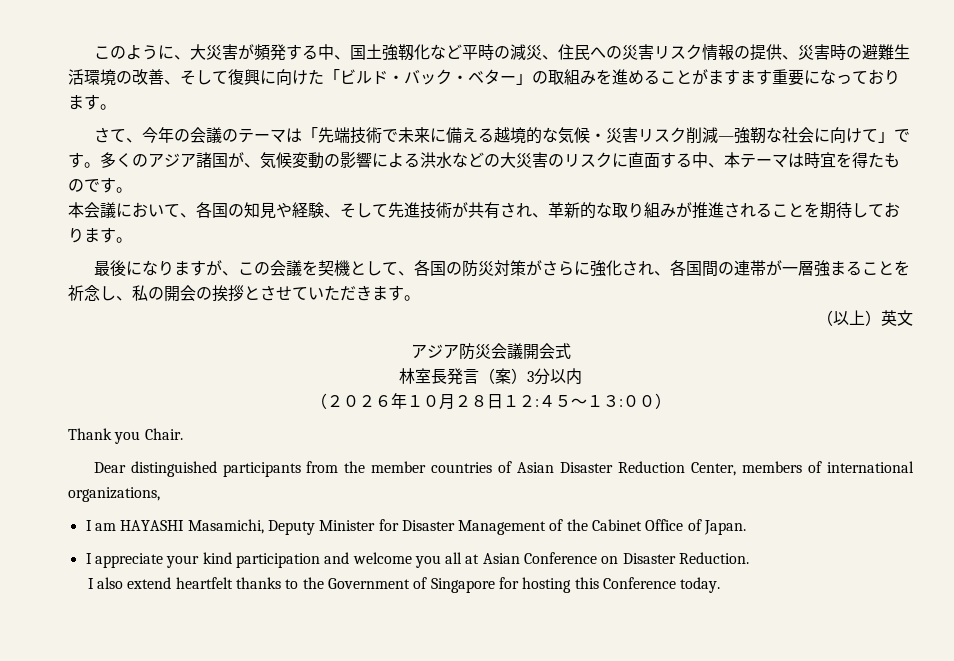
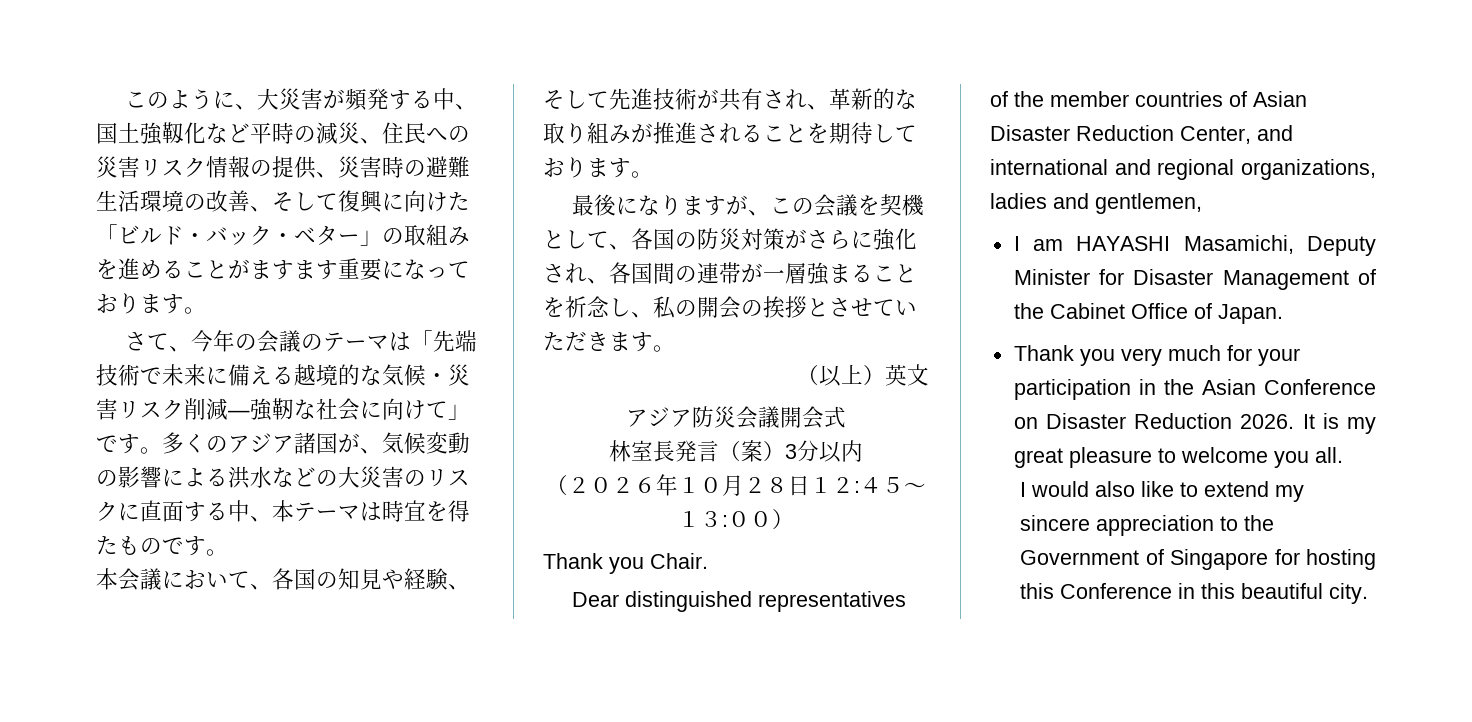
- Dear distinguished participants from the member countries of Asian Disaster Reduction Center, members of international organizations,
+ Dear distinguished representatives of the member countries of Asian Disaster Reduction Center, and international and regional organizations, ladies and gentlemen,
- I appreciate your kind participation and welcome you all at Asian Conference on Disaster Reduction.
- I also extend heartfelt thanks to the Government of Singapore for hosting this Conference today.
+ Thank you very much for your participation in the Asian Conference on Disaster Reduction 2026. It is my great pleasure to welcome you all.
+ I would also like to extend my sincere appreciation to the Government of Singapore for hosting this Conference in this beautiful city.

